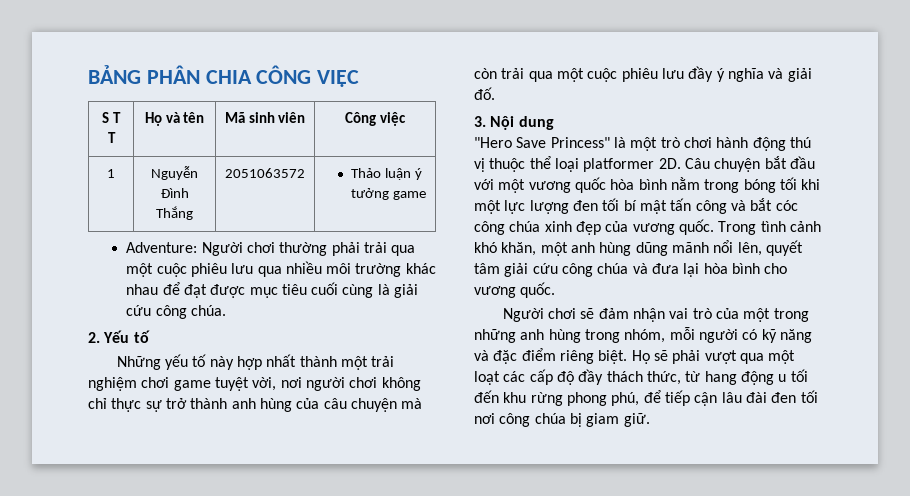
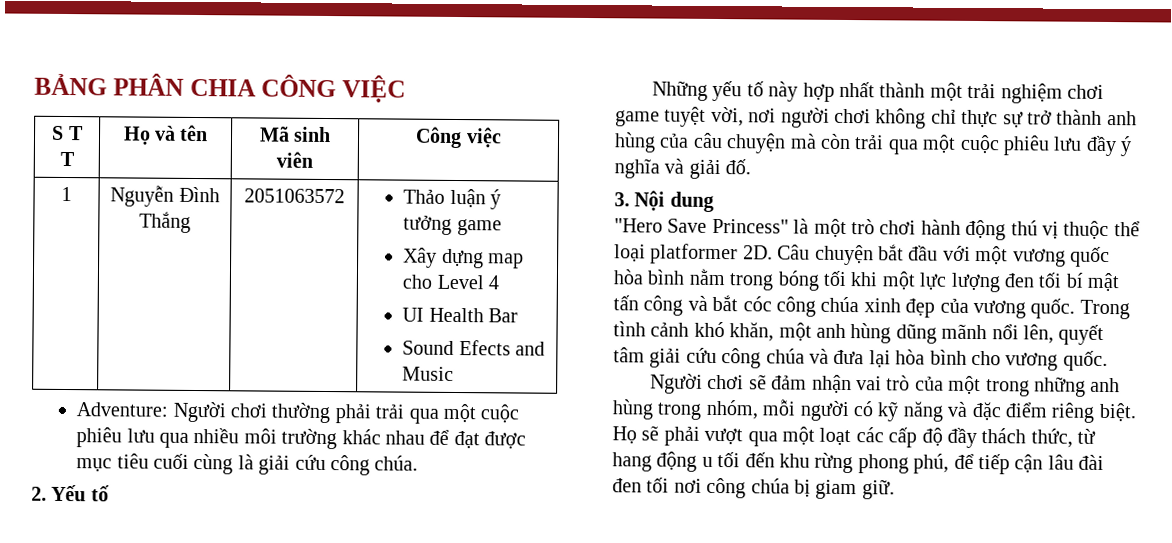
  1 | Nguyễn Đình Thắng | 2051063572 | Thảo luận ý tưởng game
+ Xây dựng map cho Level 4
+ UI Health Bar
+ Sound Efects and Music

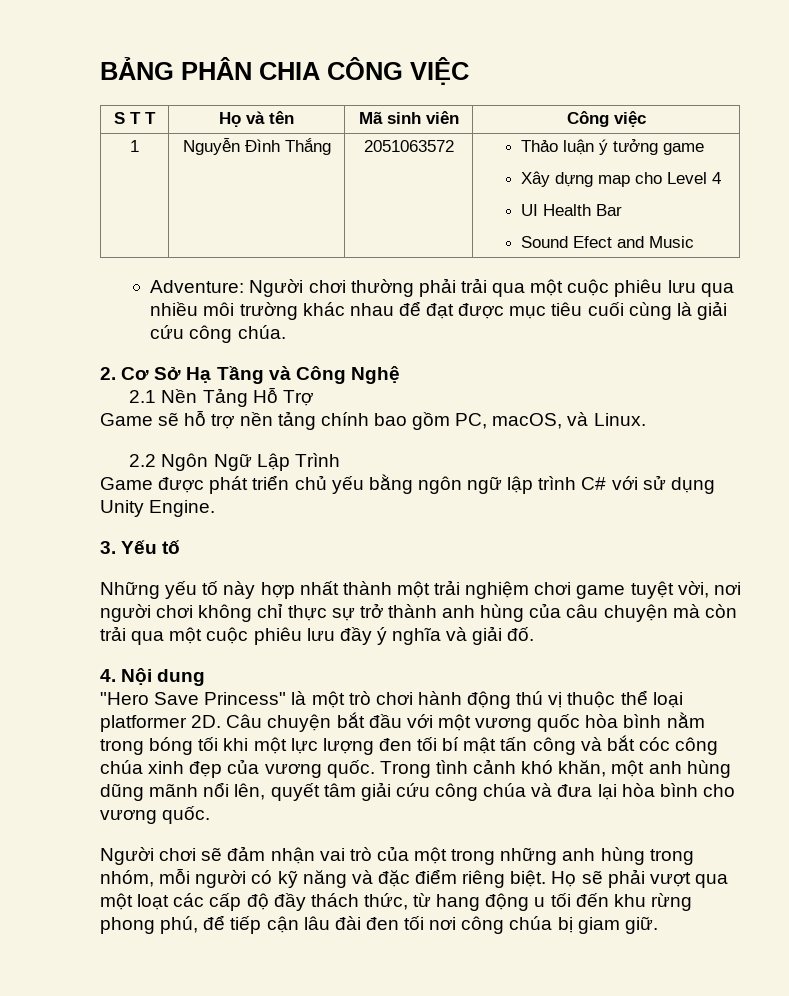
  1 | Nguyễn Đình Thắng | 2051063572 | Thảo luận ý tưởng game
  Xây dựng map cho Level 4
  UI Health Bar
- Sound Efects and Music
+ Sound Efect and Music
- 2. Yếu tố
+ 2. Cơ Sở Hạ Tầng và Công Nghệ
+ 2.1 Nền Tảng Hỗ Trợ
+ Game sẽ hỗ trợ nền tảng chính bao gồm PC, macOS, và Linux.
+ 2.2 Ngôn Ngữ Lập Trình
+ Game được phát triển chủ yếu bằng ngôn ngữ lập trình C# với sử dụng Unity Engine.
+ 3. Yếu tố
- 3. Nội dung
+ 4. Nội dung

